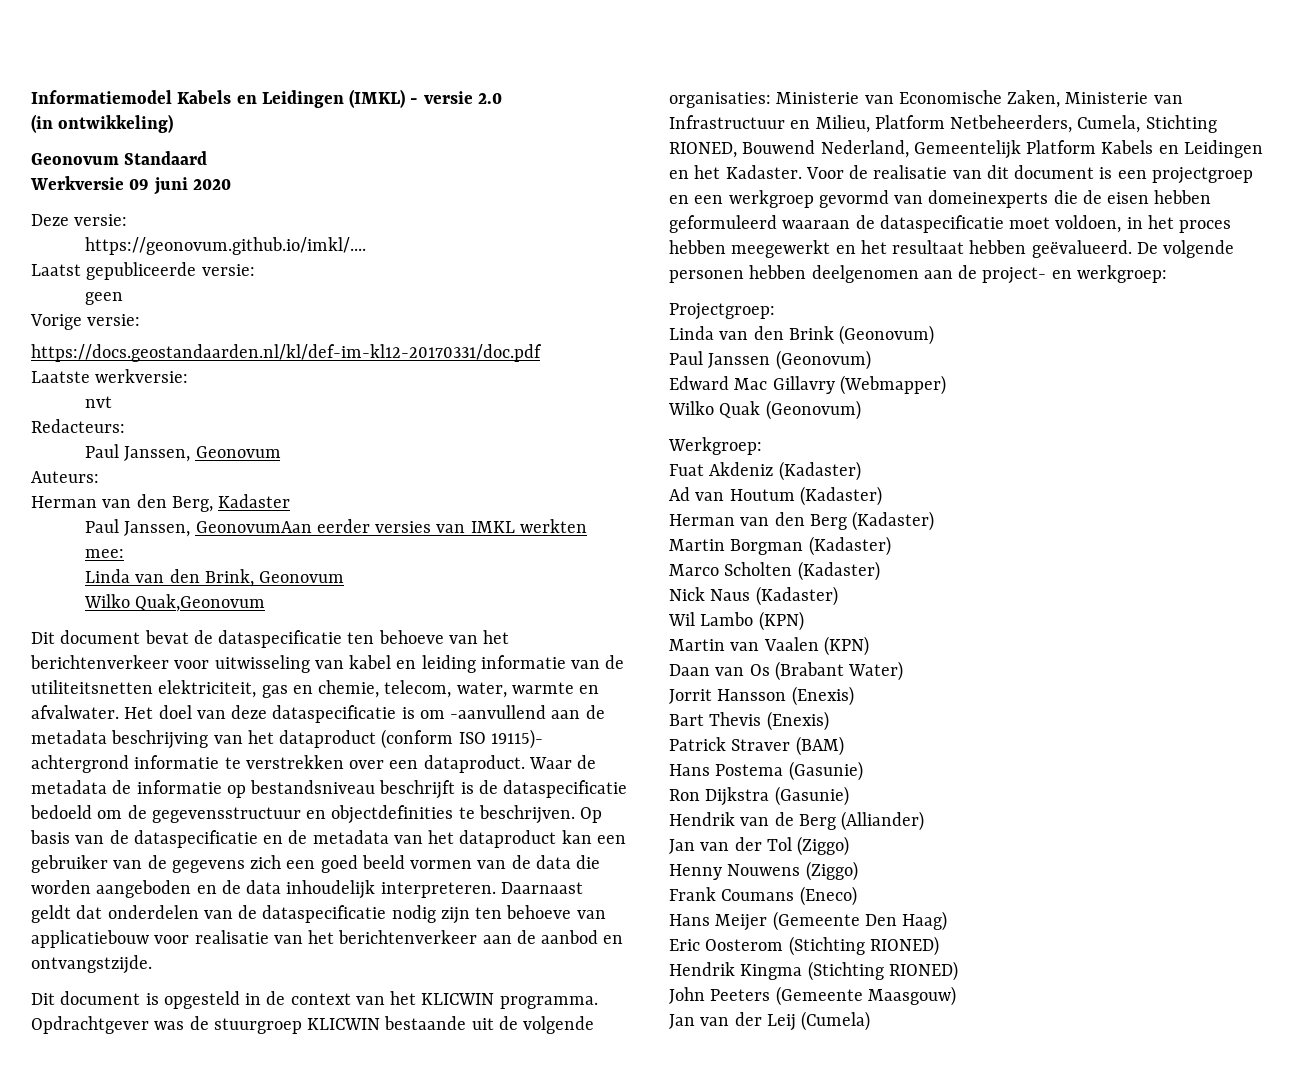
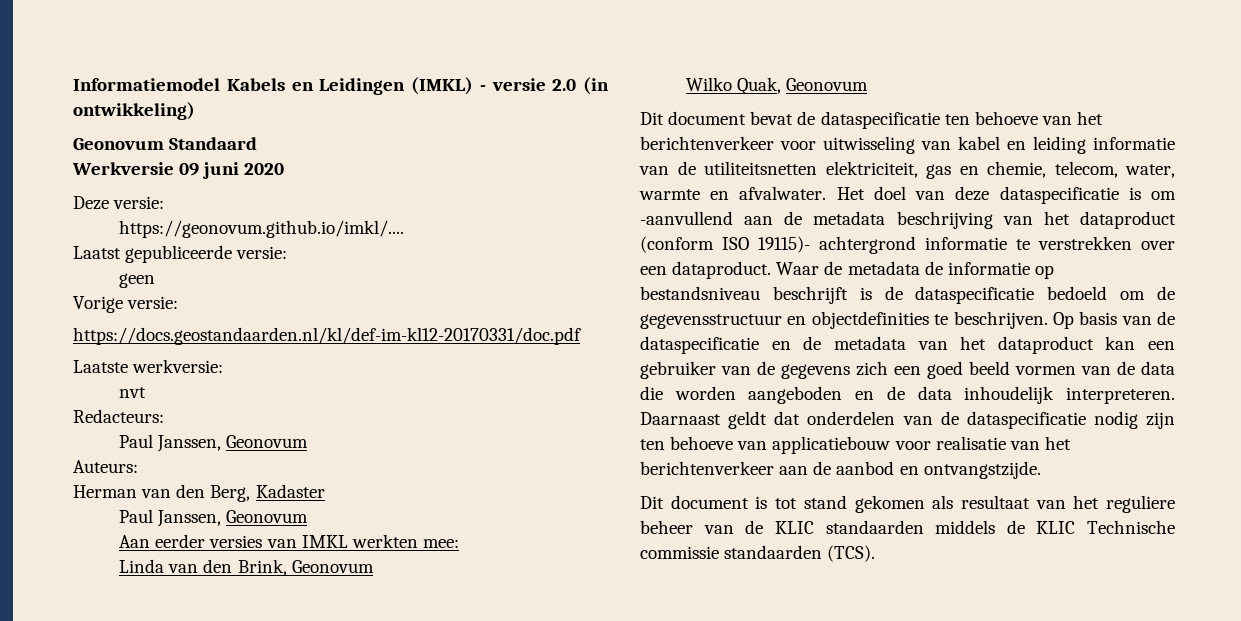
- Informatiemodel Kabels en Leidingen (IMKL) - versie 2.0
- (in ontwikkeling)
+ Informatiemodel Kabels en Leidingen (IMKL) - versie 2.0 (in ontwikkeling)
  Herman van den Berg, Kadaster
- Paul Janssen, GeonovumAan eerder versies van IMKL werkten mee:
+ Paul Janssen, Geonovum
+ Aan eerder versies van IMKL werkten mee:
- Wilko Quak,Geonovum
+ Wilko Quak, Geonovum
- Dit document is opgesteld in de context van het KLICWIN programma. Opdrachtgever was de stuurgroep KLICWIN bestaande uit de volgende organisaties: Ministerie van Economische Zaken, Ministerie van Infrastructuur en Milieu, Platform Netbeheerders, Cumela, Stichting RIONED, Bouwend Nederland, Gemeentelijk Platform Kabels en Leidingen en het Kadaster. Voor de realisatie van dit document is een projectgroep en een werkgroep gevormd van domeinexperts die de eisen hebben geformuleerd waaraan de dataspecificatie moet voldoen, in het proces hebben meegewerkt en het resultaat hebben geëvalueerd. De volgende personen hebben deelgenomen aan de project- en werkgroep:
- Projectgroep:
- Linda van den Brink (Geonovum)
- Paul Janssen (Geonovum)
- Edward Mac Gillavry (Webmapper)
- Wilko Quak (Geonovum)
- Werkgroep:
- Fuat Akdeniz (Kadaster)
- Ad van Houtum (Kadaster)
- Herman van den Berg (Kadaster)
- Martin Borgman (Kadaster)
- Marco Scholten (Kadaster)
- Nick Naus (Kadaster)
- Wil Lambo (KPN)
- Martin van Vaalen (KPN)
- Daan van Os (Brabant Water)
- Jorrit Hansson (Enexis)
- Bart Thevis (Enexis)
- Patrick Straver (BAM)
- Hans Postema (Gasunie)
- Ron Dijkstra (Gasunie)
- Hendrik van de Berg (Alliander)
- Jan van der Tol (Ziggo)
- Henny Nouwens (Ziggo)
- Frank Coumans (Eneco)
- Hans Meijer (Gemeente Den Haag)
- Eric Oosterom (Stichting RIONED)
- Hendrik Kingma (Stichting RIONED)
- John Peeters (Gemeente Maasgouw)
- Jan van der Leij (Cumela)
+ Dit document is tot stand gekomen als resultaat van het reguliere beheer van de KLIC standaarden middels de KLIC Technische commissie standaarden (TCS).

